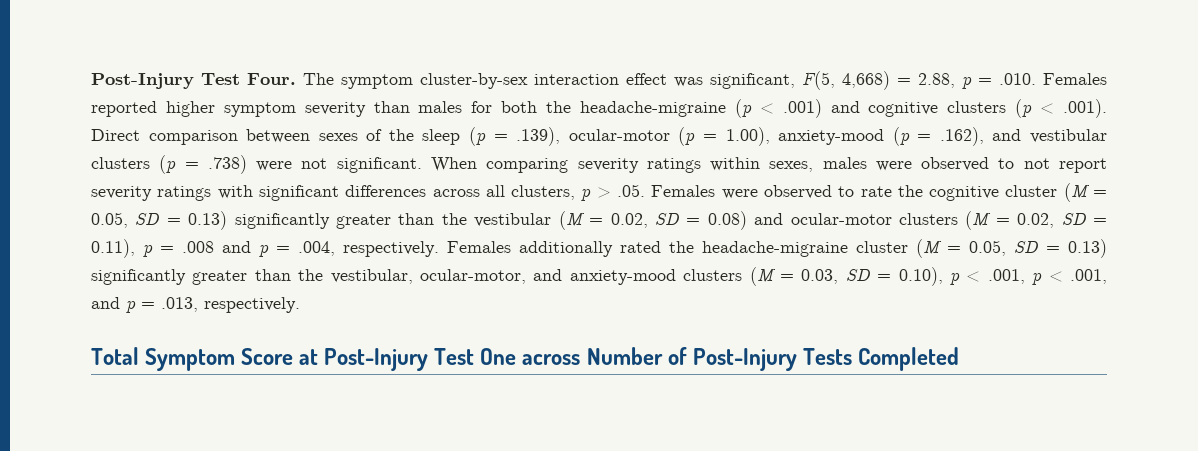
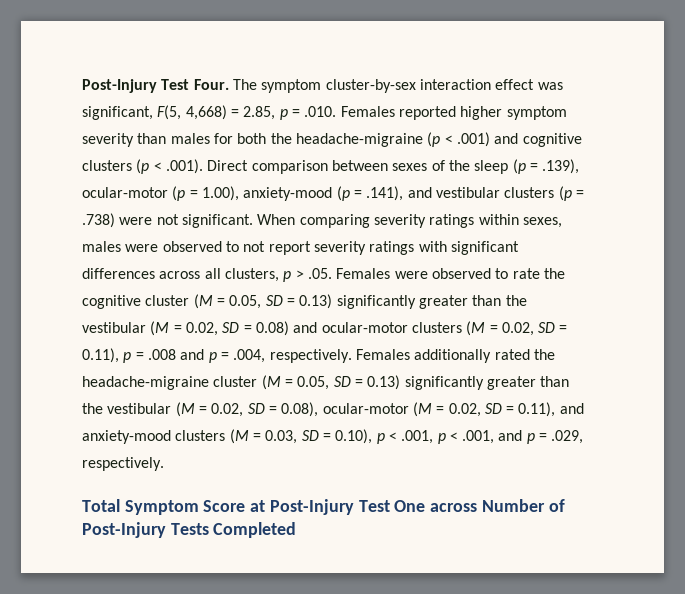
- The symptom cluster-by-sex interaction effect was significant, F(5, 4,668) = 2.88, p = .010. Females reported higher symptom severity than males for both the headache-migraine (p < .001) and cognitive clusters (p < .001). Direct comparison between sexes of the sleep (p = .139), ocular-motor (p = 1.00), anxiety-mood (p = .162), and vestibular clusters (p = .738) were not significant.
+ The symptom cluster-by-sex interaction effect was significant, F(5, 4,668) = 2.85, p = .010. Females reported higher symptom severity than males for both the headache-migraine (p < .001) and cognitive clusters (p < .001). Direct comparison between sexes of the sleep (p = .139), ocular-motor (p = 1.00), anxiety-mood (p = .141), and vestibular clusters (p = .738) were not significant.
- Females additionally rated the headache-migraine cluster (M = 0.05, SD = 0.13) significantly greater than the vestibular, ocular-motor, and anxiety-mood clusters (M = 0.03, SD = 0.10), p < .001, p < .001, and p = .013, respectively.
+ Females additionally rated the headache-migraine cluster (M = 0.05, SD = 0.13) significantly greater than the vestibular (M = 0.02, SD = 0.08), ocular-motor (M = 0.02, SD = 0.11), and anxiety-mood clusters (M = 0.03, SD = 0.10), p < .001, p < .001, and p = .029, respectively.

